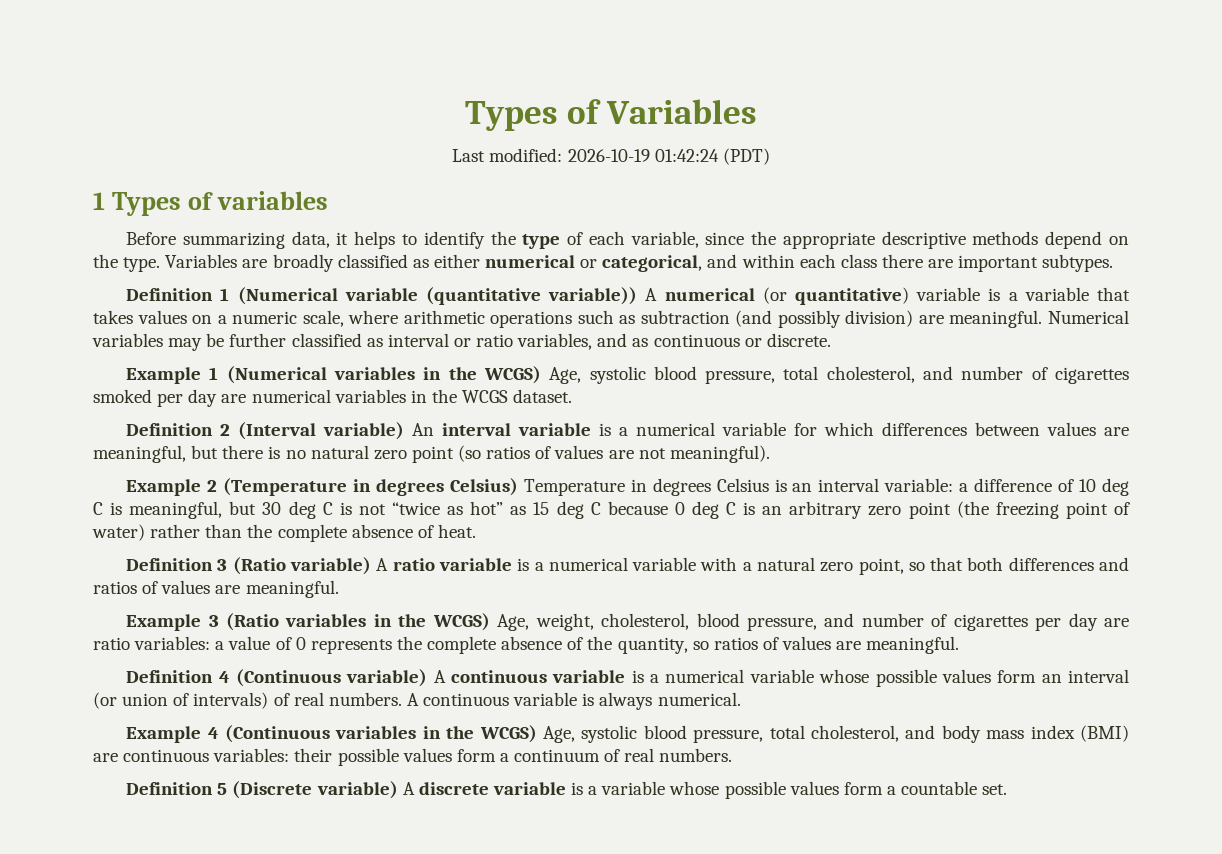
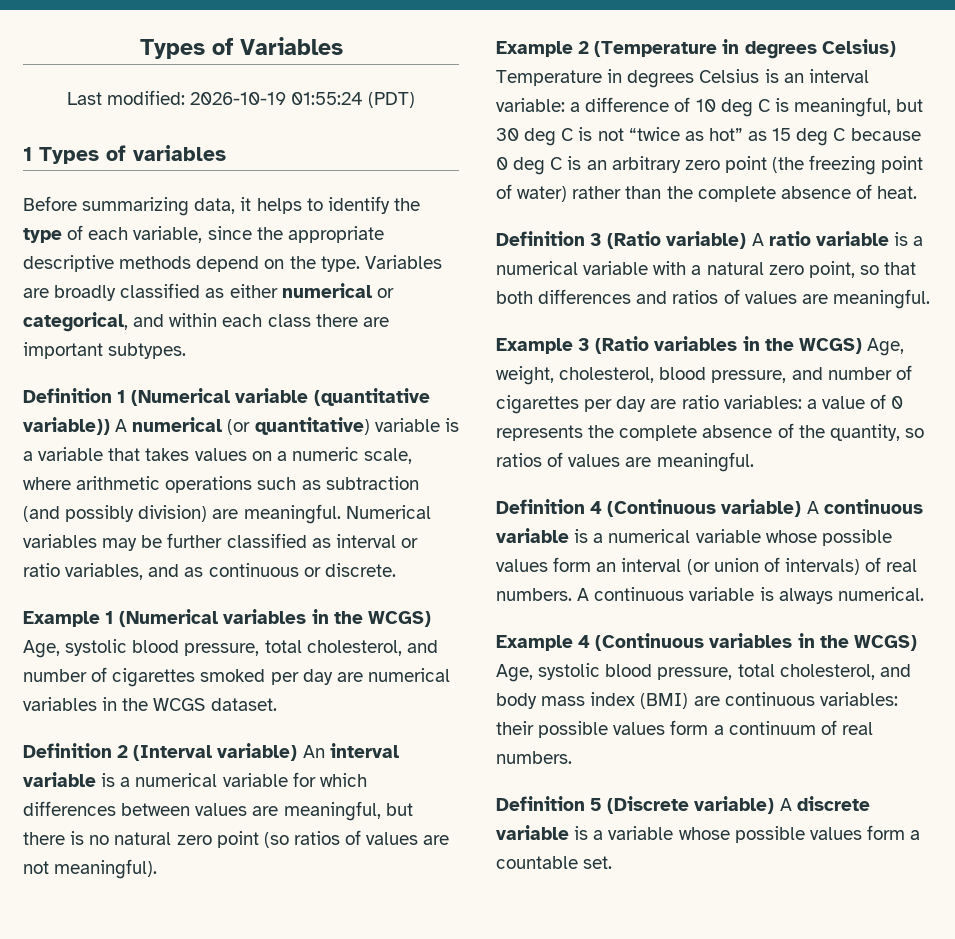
- Last modified: 2026-10-19 01:42:24 (PDT)
+ Last modified: 2026-10-19 01:55:24 (PDT)

